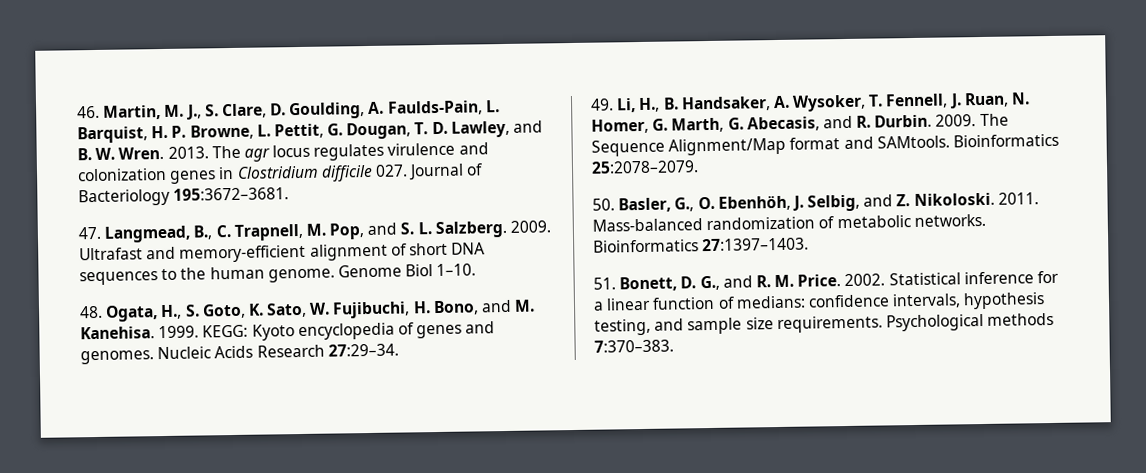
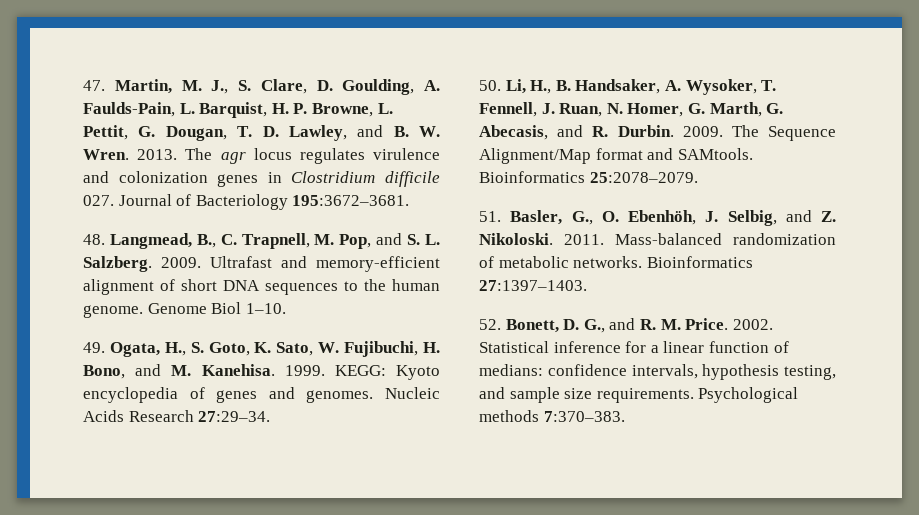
- 46. Martin, M. J., S. Clare, D. Goulding, A. Faulds-Pain, L. Barquist, H. P. Browne, L. Pettit, G. Dougan, T. D. Lawley, and B. W. Wren.
+ 47. Martin, M. J., S. Clare, D. Goulding, A. Faulds-Pain, L. Barquist, H. P. Browne, L. Pettit, G. Dougan, T. D. Lawley, and B. W. Wren.
- 47. Langmead, B., C. Trapnell, M. Pop, and S. L. Salzberg.
+ 48. Langmead, B., C. Trapnell, M. Pop, and S. L. Salzberg.
- 48. Ogata, H., S. Goto, K. Sato, W. Fujibuchi, H. Bono, and M. Kanehisa.
+ 49. Ogata, H., S. Goto, K. Sato, W. Fujibuchi, H. Bono, and M. Kanehisa.
- 49. Li, H., B. Handsaker, A. Wysoker, T. Fennell, J. Ruan, N. Homer, G. Marth, G. Abecasis, and R. Durbin.
+ 50. Li, H., B. Handsaker, A. Wysoker, T. Fennell, J. Ruan, N. Homer, G. Marth, G. Abecasis, and R. Durbin.
- 50. Basler, G., O. Ebenhöh, J. Selbig, and Z. Nikoloski.
+ 51. Basler, G., O. Ebenhöh, J. Selbig, and Z. Nikoloski.
- 51. Bonett, D. G., and R. M. Price.
+ 52. Bonett, D. G., and R. M. Price.

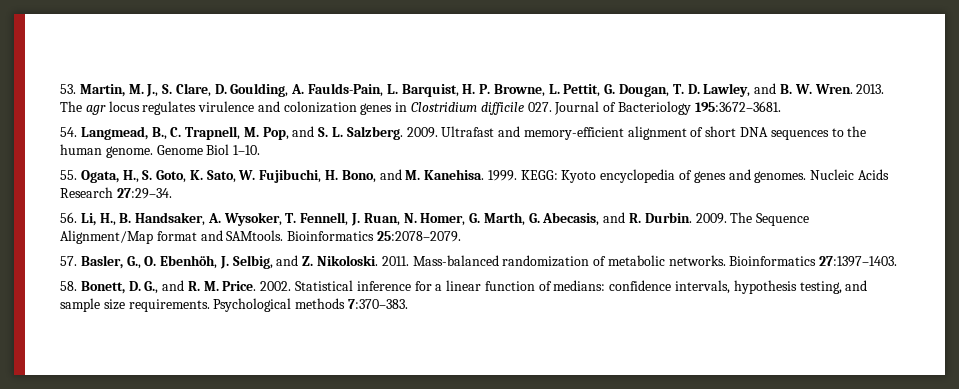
- 47. Martin, M. J., S. Clare, D. Goulding, A. Faulds-Pain, L. Barquist, H. P. Browne, L. Pettit, G. Dougan, T. D. Lawley, and B. W. Wren.
+ 53. Martin, M. J., S. Clare, D. Goulding, A. Faulds-Pain, L. Barquist, H. P. Browne, L. Pettit, G. Dougan, T. D. Lawley, and B. W. Wren.
- 48. Langmead, B., C. Trapnell, M. Pop, and S. L. Salzberg.
+ 54. Langmead, B., C. Trapnell, M. Pop, and S. L. Salzberg.
- 49. Ogata, H., S. Goto, K. Sato, W. Fujibuchi, H. Bono, and M. Kanehisa.
+ 55. Ogata, H., S. Goto, K. Sato, W. Fujibuchi, H. Bono, and M. Kanehisa.
- 50. Li, H., B. Handsaker, A. Wysoker, T. Fennell, J. Ruan, N. Homer, G. Marth, G. Abecasis, and R. Durbin.
+ 56. Li, H., B. Handsaker, A. Wysoker, T. Fennell, J. Ruan, N. Homer, G. Marth, G. Abecasis, and R. Durbin.
- 51. Basler, G., O. Ebenhöh, J. Selbig, and Z. Nikoloski.
+ 57. Basler, G., O. Ebenhöh, J. Selbig, and Z. Nikoloski.
- 52. Bonett, D. G., and R. M. Price.
+ 58. Bonett, D. G., and R. M. Price.

